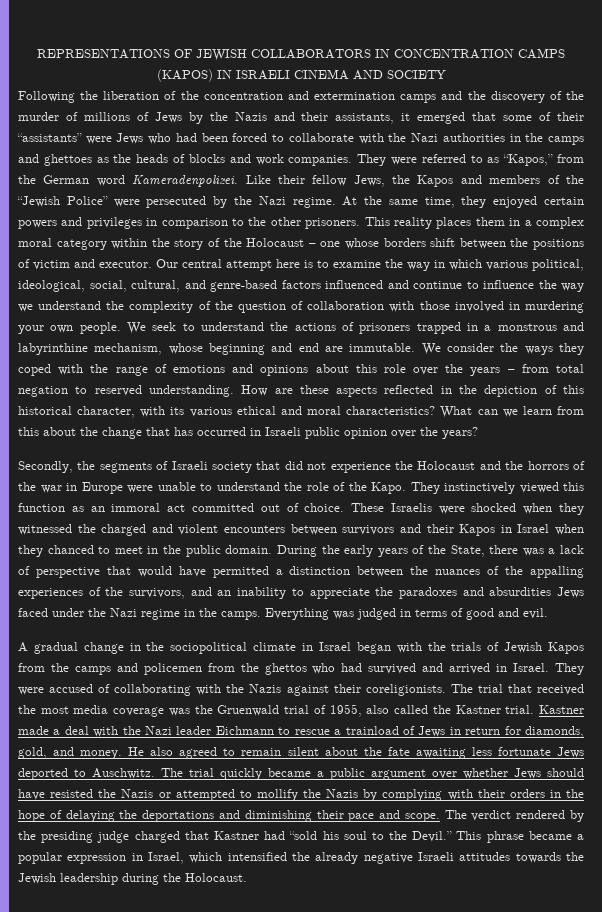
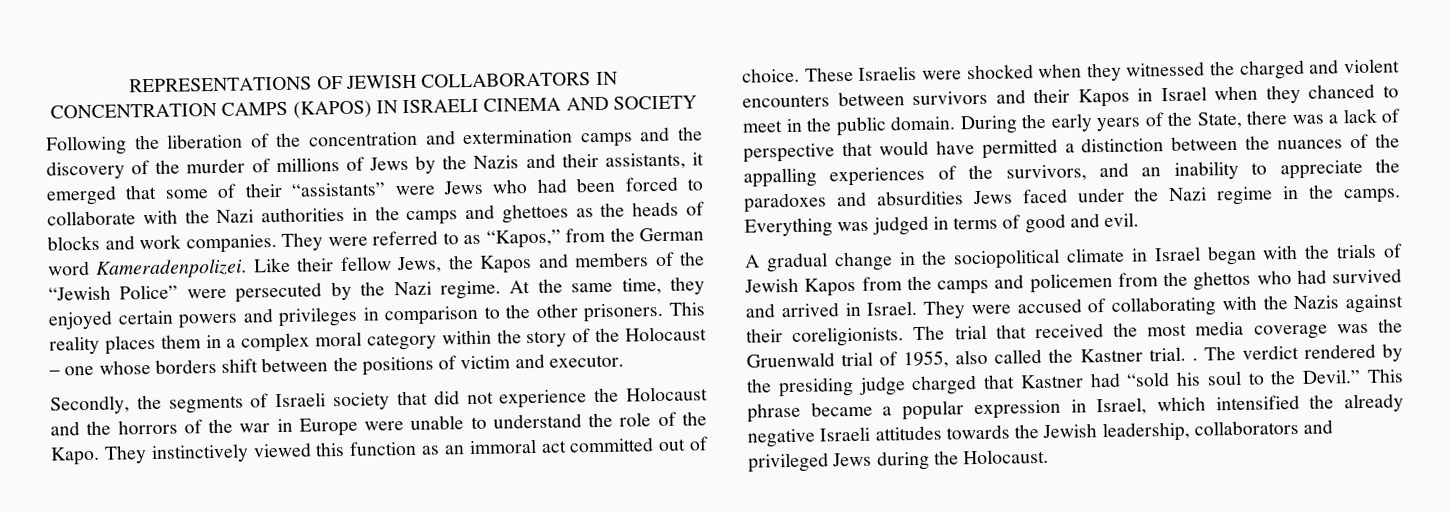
- Our central attempt here is to examine the way in which various political, ideological, social, cultural, and genre-based factors influenced and continue to influence the way we understand the complexity of the question of collaboration with those involved in murdering your own people. We seek to understand the actions of prisoners trapped in a monstrous and labyrinthine mechanism, whose beginning and end are immutable. We consider the ways they coped with the range of emotions and opinions about this role over the years – from total negation to reserved understanding. How are these aspects reflected in the depiction of this historical character, with its various ethical and moral characteristics? What can we learn from this about the change that has occurred in Israeli public opinion over the years?
- The trial that received the most media coverage was the Gruenwald trial of 1955, also called the Kastner trial. Kastner made a deal with the Nazi leader Eichmann to rescue a trainload of Jews in return for diamonds, gold, and money. He also agreed to remain silent about the fate awaiting less fortunate Jews deported to Auschwitz. The trial quickly became a public argument over whether Jews should have resisted the Nazis or attempted to mollify the Nazis by complying with their orders in the hope of delaying the deportations and diminishing their pace and scope.
+ The trial that received the most media coverage was the Gruenwald trial of 1955, also called the Kastner trial. .
- This phrase became a popular expression in Israel, which intensified the already negative Israeli attitudes towards the Jewish leadership during the Holocaust.
+ This phrase became a popular expression in Israel, which intensified the already negative Israeli attitudes towards the Jewish leadership, collaborators and privileged Jews during the Holocaust.

